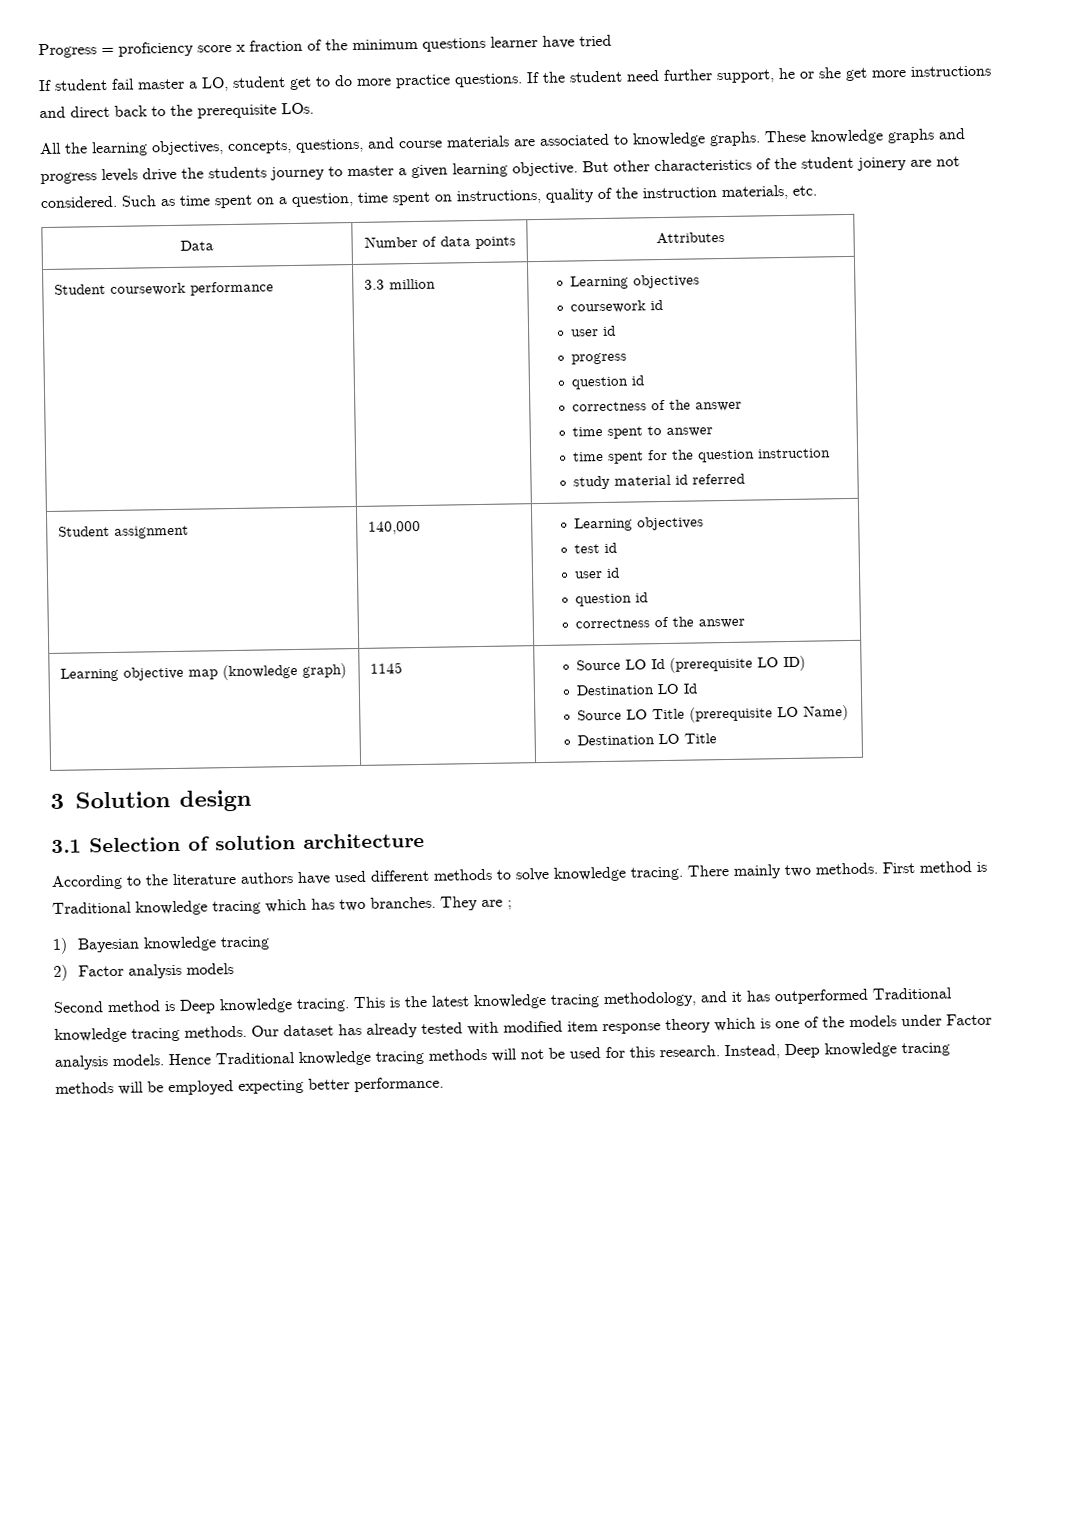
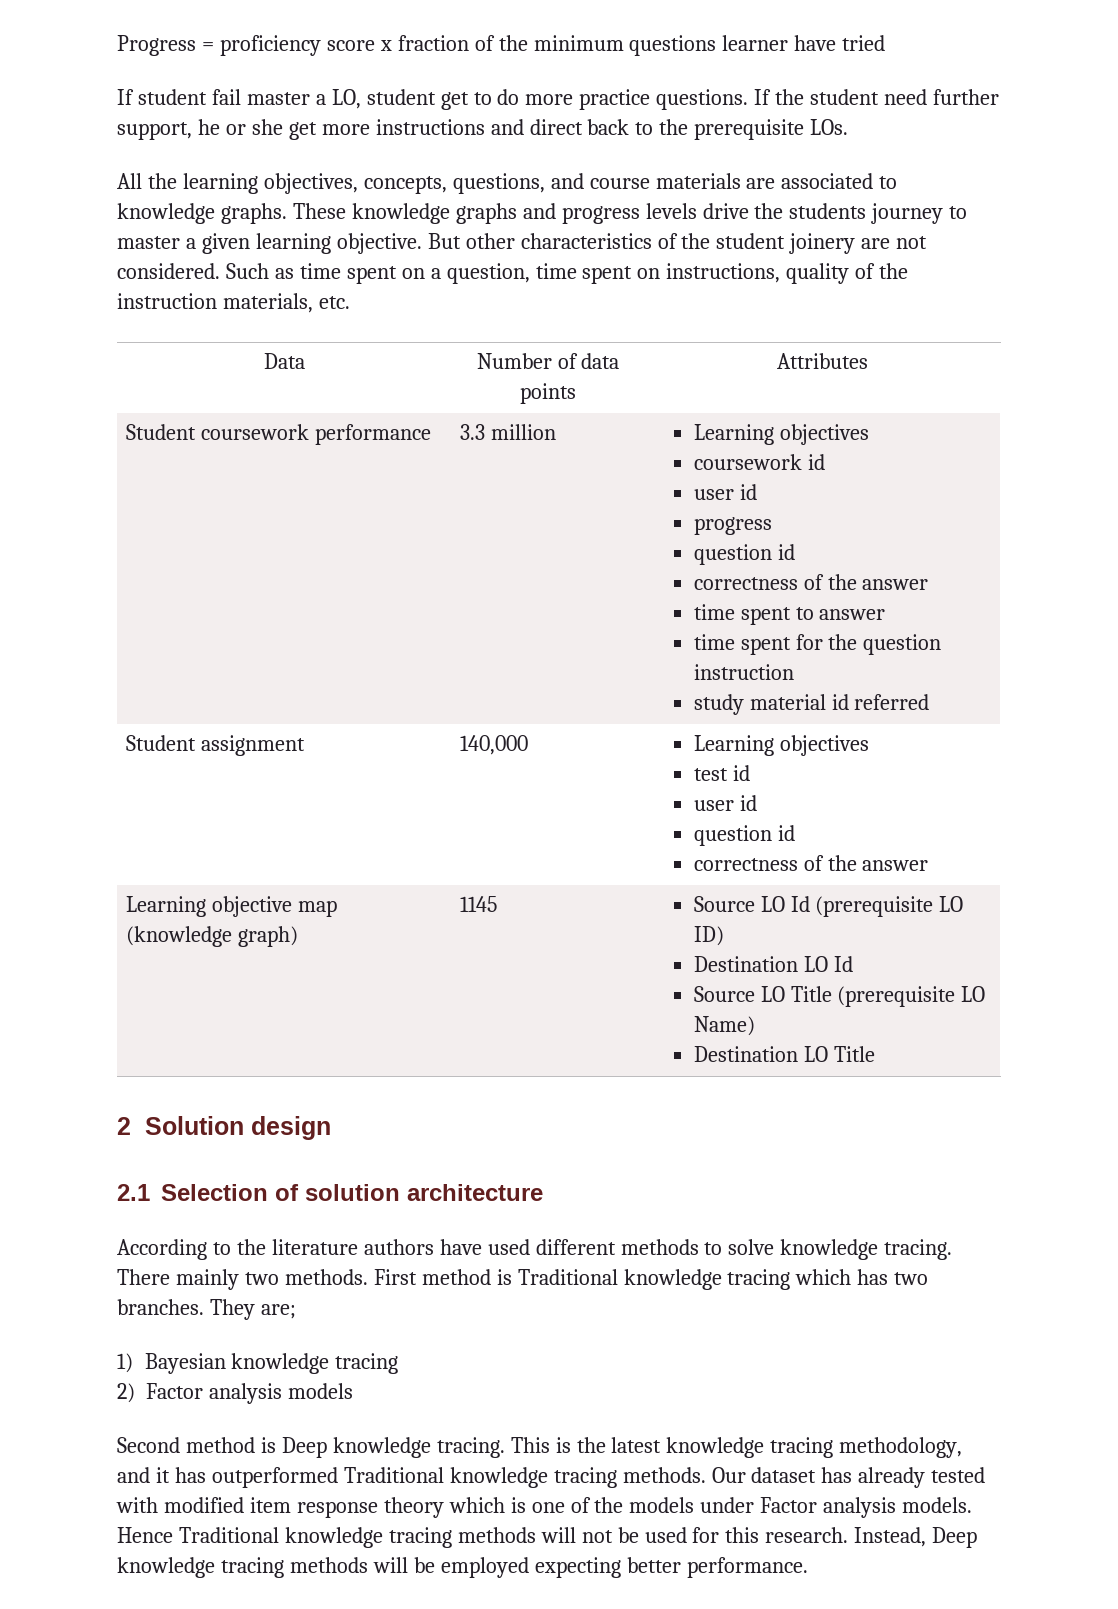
- 3 Solution design
+ 2 Solution design
- 3.1 Selection of solution architecture
+ 2.1 Selection of solution architecture
- They are ;
+ They are;

